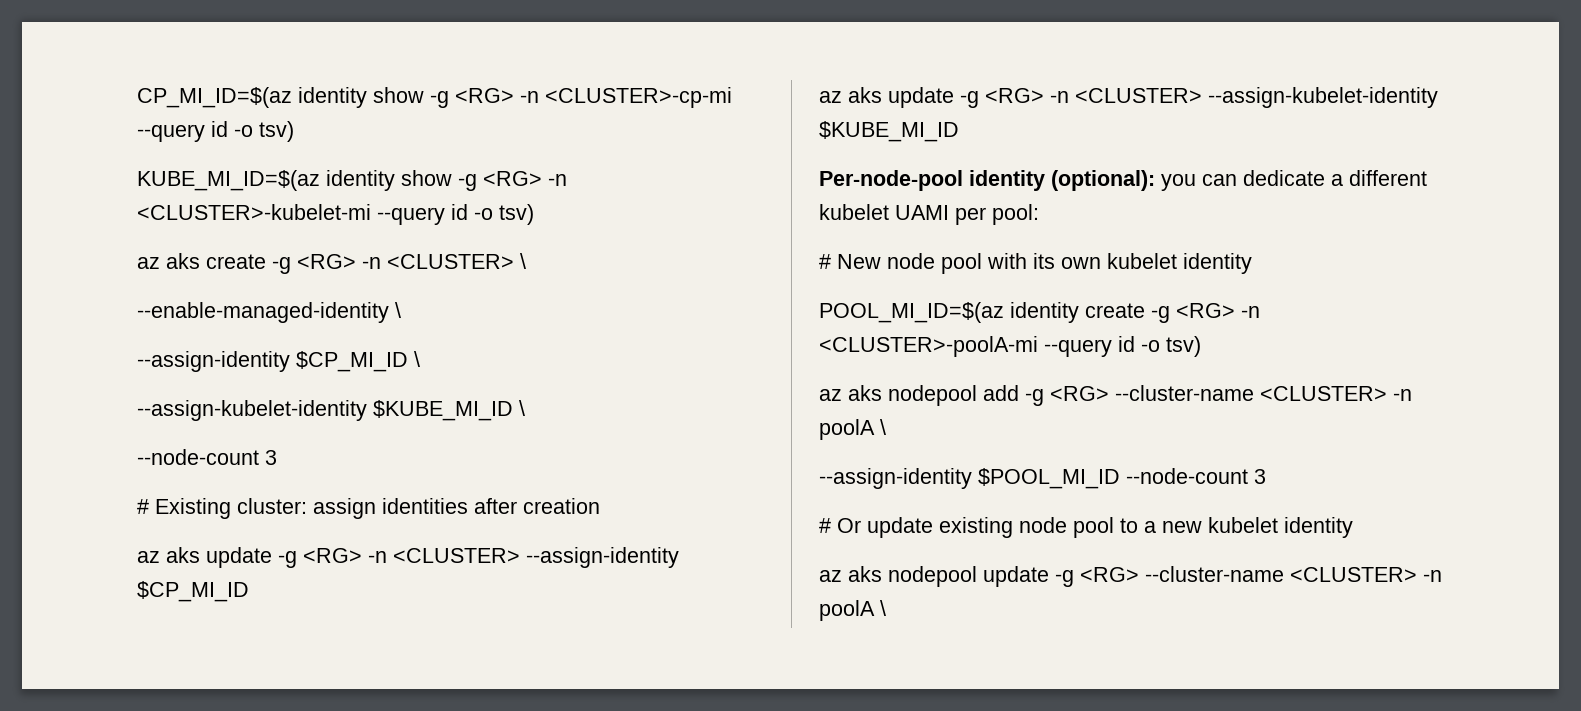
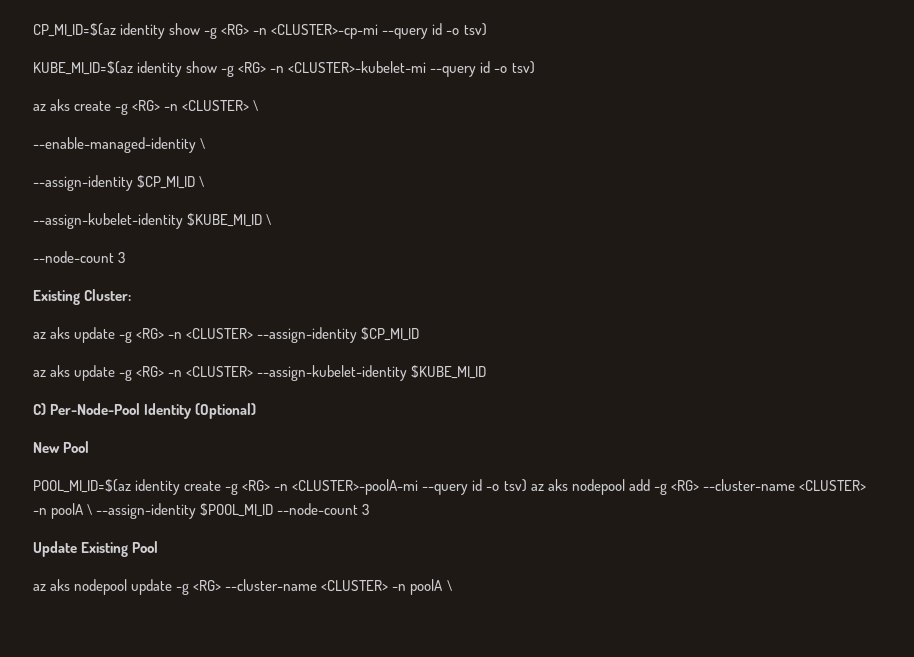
- # Existing cluster: assign identities after creation
+ Existing Cluster:
- Per-node-pool identity (optional): you can dedicate a different kubelet UAMI per pool:
- # New node pool with its own kubelet identity
+ C) Per-Node-Pool Identity (Optional)
+ New Pool
- POOL_MI_ID=$(az identity create -g <RG> -n <CLUSTER>-poolA-mi --query id -o tsv)
- az aks nodepool add -g <RG> --cluster-name <CLUSTER> -n poolA \
- --assign-identity $POOL_MI_ID --node-count 3
+ POOL_MI_ID=$(az identity create -g <RG> -n <CLUSTER>-poolA-mi --query id -o tsv) az aks nodepool add -g <RG> --cluster-name <CLUSTER> -n poolA \ --assign-identity $POOL_MI_ID --node-count 3
- # Or update existing node pool to a new kubelet identity
+ Update Existing Pool

